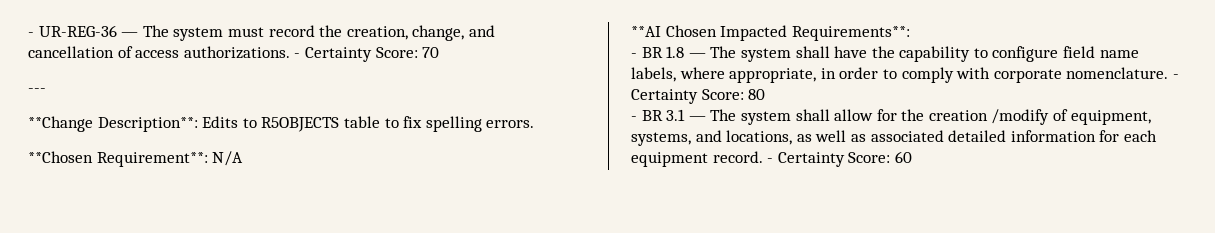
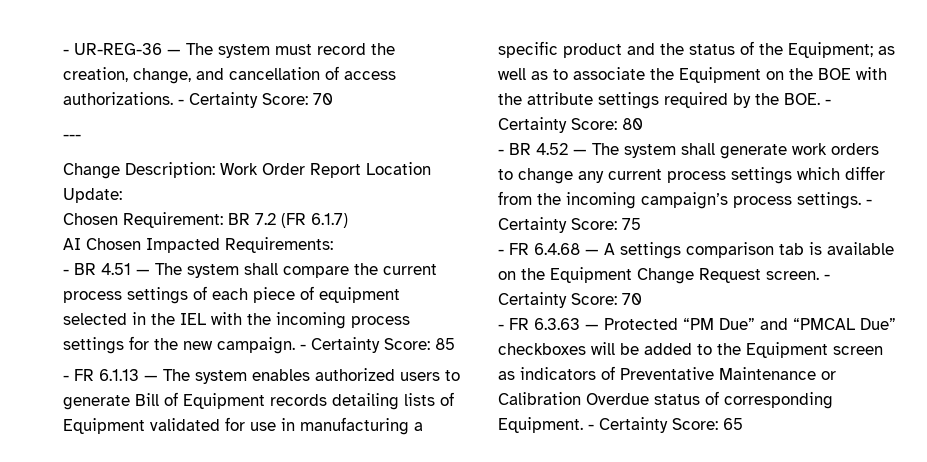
- **Change Description**: Edits to R5OBJECTS table to fix spelling errors.
- **Chosen Requirement**: N/A
- **AI Chosen Impacted Requirements**:
- - BR 1.8 — The system shall have the capability to configure field name labels, where appropriate, in order to comply with corporate nomenclature. - Certainty Score: 80
+ Change Description: Work Order Report Location Update:
+ Chosen Requirement: BR 7.2 (FR 6.1.7)
+ AI Chosen Impacted Requirements:
+ - BR 4.51 — The system shall compare the current process settings of each piece of equipment selected in the IEL with the incoming process settings for the new campaign. - Certainty Score: 85
+ - FR 6.1.13 — The system enables authorized users to generate Bill of Equipment records detailing lists of Equipment validated for use in manufacturing a specific product and the status of the Equipment; as well as to associate the Equipment on the BOE with the attribute settings required by the BOE. - Certainty Score: 80
- - BR 3.1 — The system shall allow for the creation /modify of equipment, systems, and locations, as well as associated detailed information for each equipment record. - Certainty Score: 60
+ - BR 4.52 — The system shall generate work orders to change any current process settings which differ from the incoming campaign’s process settings. - Certainty Score: 75
+ - FR 6.4.68 — A settings comparison tab is available on the Equipment Change Request screen. - Certainty Score: 70
+ - FR 6.3.63 — Protected “PM Due” and “PMCAL Due” checkboxes will be added to the Equipment screen as indicators of Preventative Maintenance or Calibration Overdue status of corresponding Equipment. - Certainty Score: 65

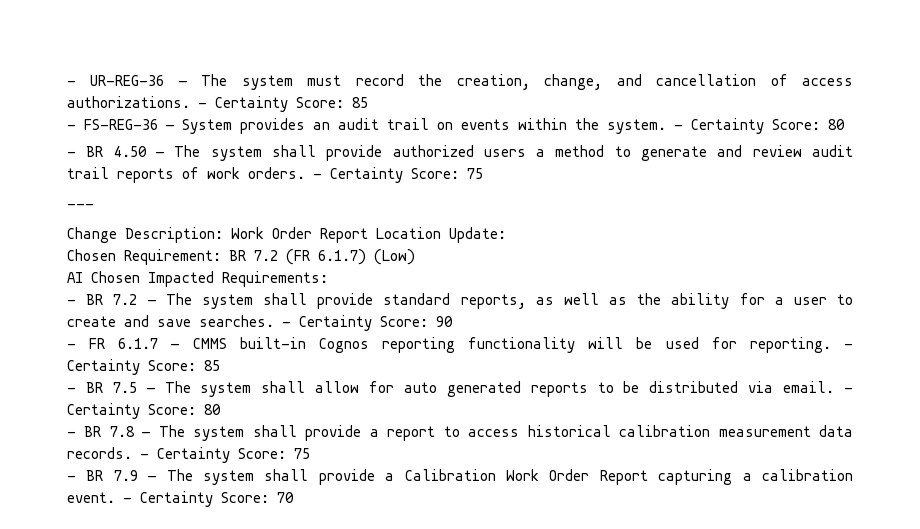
- - UR-REG-36 — The system must record the creation, change, and cancellation of access authorizations. - Certainty Score: 70
+ - UR-REG-36 — The system must record the creation, change, and cancellation of access authorizations. - Certainty Score: 85
+ - FS-REG-36 — System provides an audit trail on events within the system. - Certainty Score: 80
+ - BR 4.50 — The system shall provide authorized users a method to generate and review audit trail reports of work orders. - Certainty Score: 75
- Chosen Requirement: BR 7.2 (FR 6.1.7)
+ Chosen Requirement: BR 7.2 (FR 6.1.7) (Low)
- - BR 4.51 — The system shall compare the current process settings of each piece of equipment selected in the IEL with the incoming process settings for the new campaign. - Certainty Score: 85
- - FR 6.1.13 — The system enables authorized users to generate Bill of Equipment records detailing lists of Equipment validated for use in manufacturing a specific product and the status of the Equipment; as well as to associate the Equipment on the BOE with the attribute settings required by the BOE. - Certainty Score: 80
- - BR 4.52 — The system shall generate work orders to change any current process settings which differ from the incoming campaign’s process settings.
+ - BR 7.2 — The system shall provide standard reports, as well as the ability for a user to create and save searches. - Certainty Score: 90
+ - FR 6.1.7 — CMMS built-in Cognos reporting functionality will be used for reporting. - Certainty Score: 85
+ - BR 7.5 — The system shall allow for auto generated reports to be distributed via email. - Certainty Score: 80
+ - BR 7.8 — The system shall provide a report to access historical calibration measurement data records.
- - FR 6.4.68 — A settings comparison tab is available on the Equipment Change Request screen. - Certainty Score: 70
- - FR 6.3.63 — Protected “PM Due” and “PMCAL Due” checkboxes will be added to the Equipment screen as indicators of Preventative Maintenance or Calibration Overdue status of corresponding Equipment. - Certainty Score: 65
+ - BR 7.9 — The system shall provide a Calibration Work Order Report capturing a calibration event. - Certainty Score: 70

